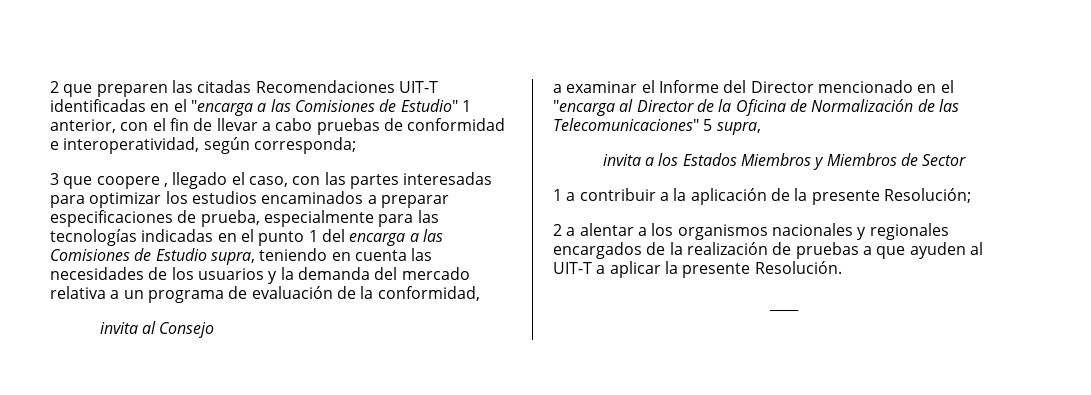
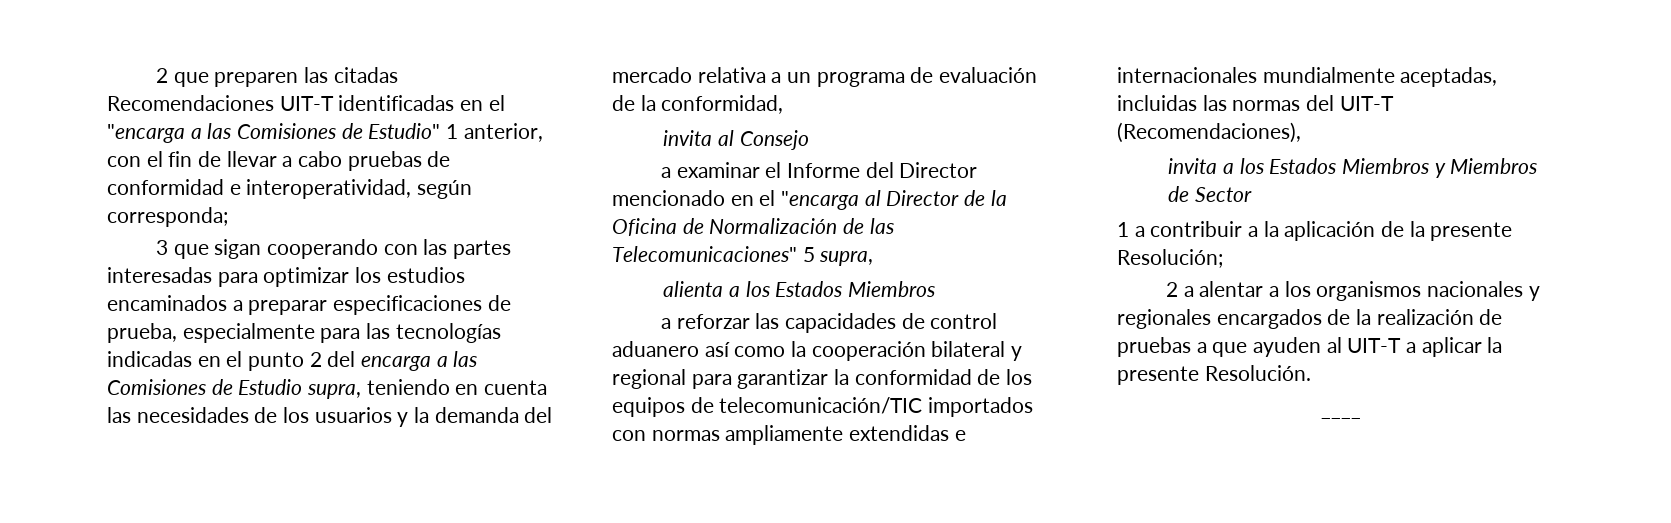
- 3 que coopere , llegado el caso, con las partes interesadas para optimizar los estudios encaminados a preparar especificaciones de prueba, especialmente para las tecnologías indicadas en el punto 1 del encarga a las Comisiones de Estudio supra, teniendo en cuenta las necesidades de los usuarios y la demanda del mercado relativa a un programa de evaluación de la conformidad,
+ 3 que sigan cooperando con las partes interesadas para optimizar los estudios encaminados a preparar especificaciones de prueba, especialmente para las tecnologías indicadas en el punto 2 del encarga a las Comisiones de Estudio supra, teniendo en cuenta las necesidades de los usuarios y la demanda del mercado relativa a un programa de evaluación de la conformidad,
+ alienta a los Estados Miembros
+ a reforzar las capacidades de control aduanero así como la cooperación bilateral y regional para garantizar la conformidad de los equipos de telecomunicación/TIC importados con normas ampliamente extendidas e internacionales mundialmente aceptadas, incluidas las normas del UIT-T (Recomendaciones),

